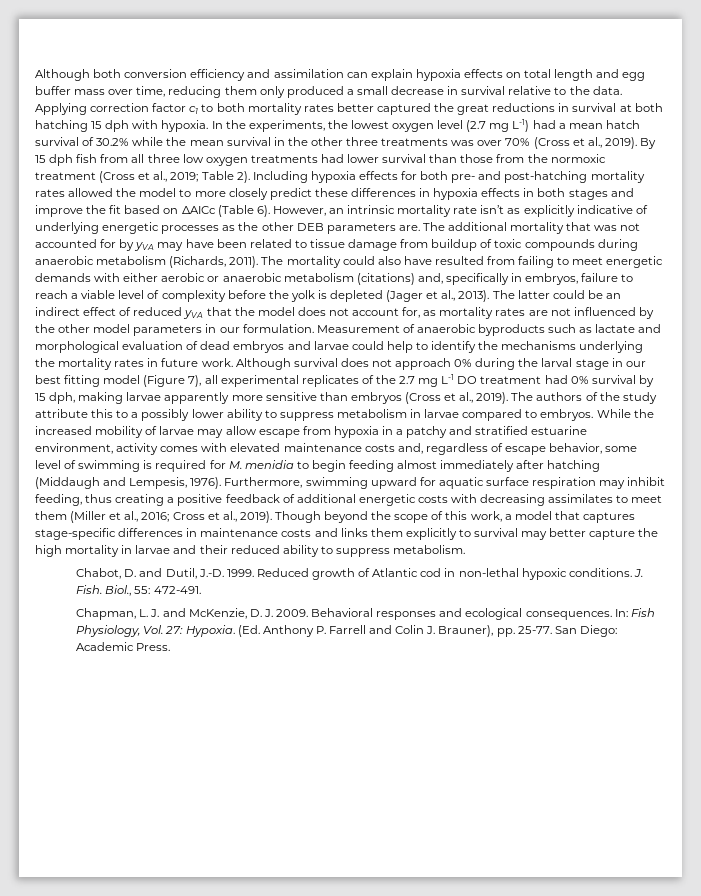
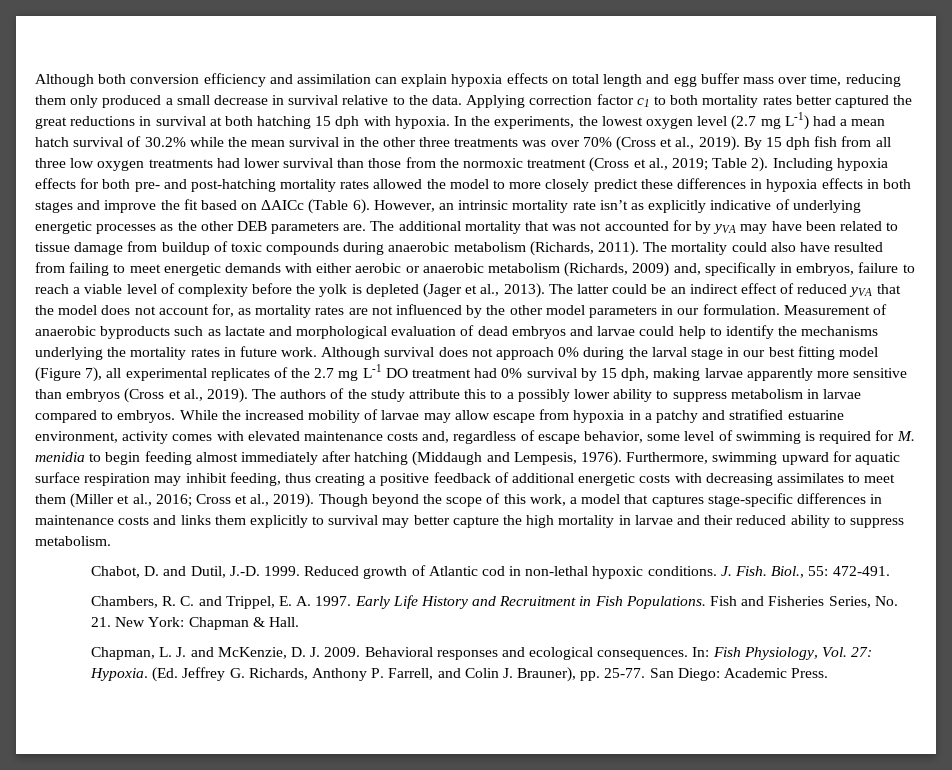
- The mortality could also have resulted from failing to meet energetic demands with either aerobic or anaerobic metabolism (citations) and, specifically in embryos, failure to reach a viable level of complexity before the yolk is depleted (Jager et al., 2013).
+ The mortality could also have resulted from failing to meet energetic demands with either aerobic or anaerobic metabolism (Richards, 2009) and, specifically in embryos, failure to reach a viable level of complexity before the yolk is depleted (Jager et al., 2013).
+ Chambers, R. C. and Trippel, E. A. 1997. Early Life History and Recruitment in Fish Populations. Fish and Fisheries Series, No. 21. New York: Chapman & Hall.
- (Ed. Anthony P. Farrell and Colin J. Brauner), pp. 25-77.
+ (Ed. Jeffrey G. Richards, Anthony P. Farrell, and Colin J. Brauner), pp. 25-77.

